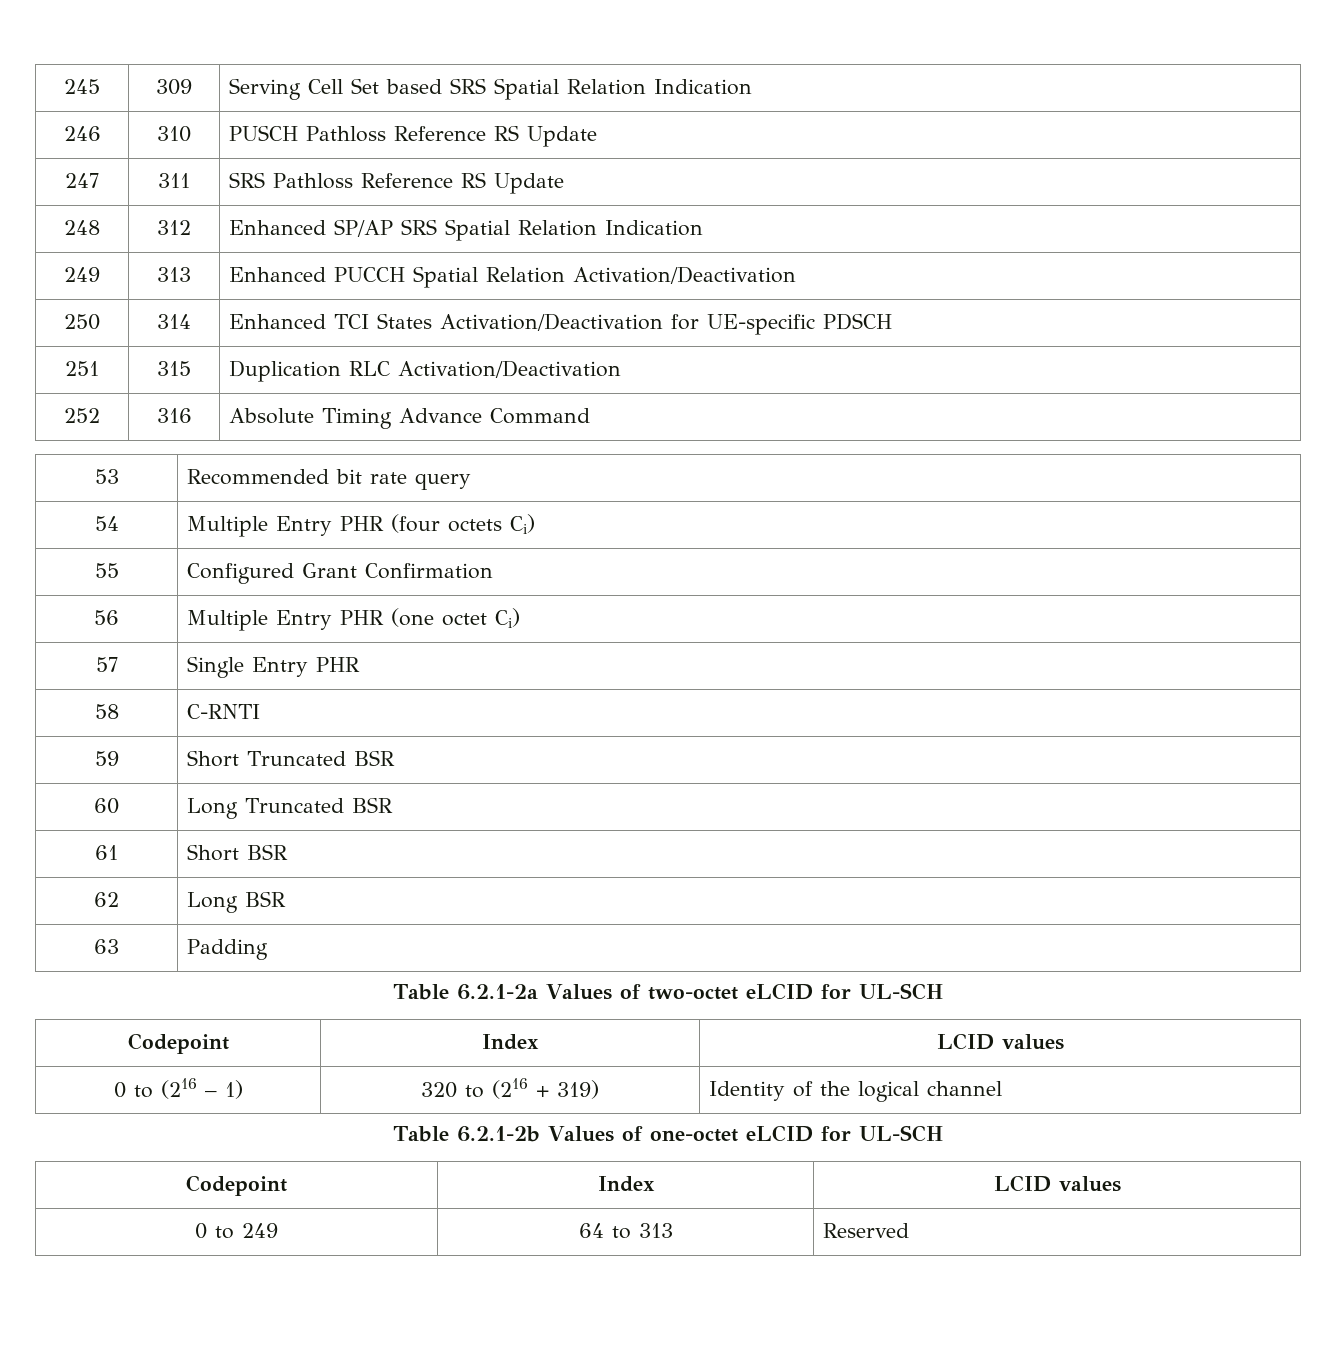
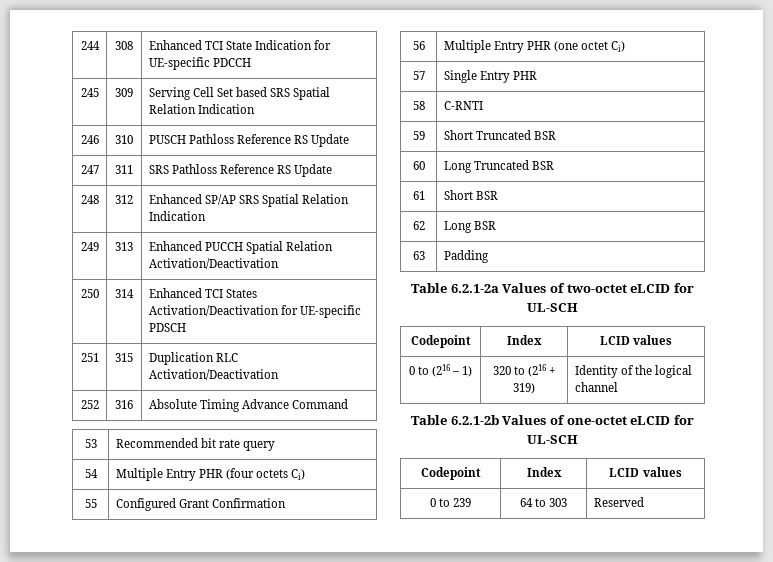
+ 244 | 308 | Enhanced TCI State Indication for UE-specific PDCCH
- 0 to 249 | 64 to 313 | Reserved
+ 0 to 239 | 64 to 303 | Reserved

